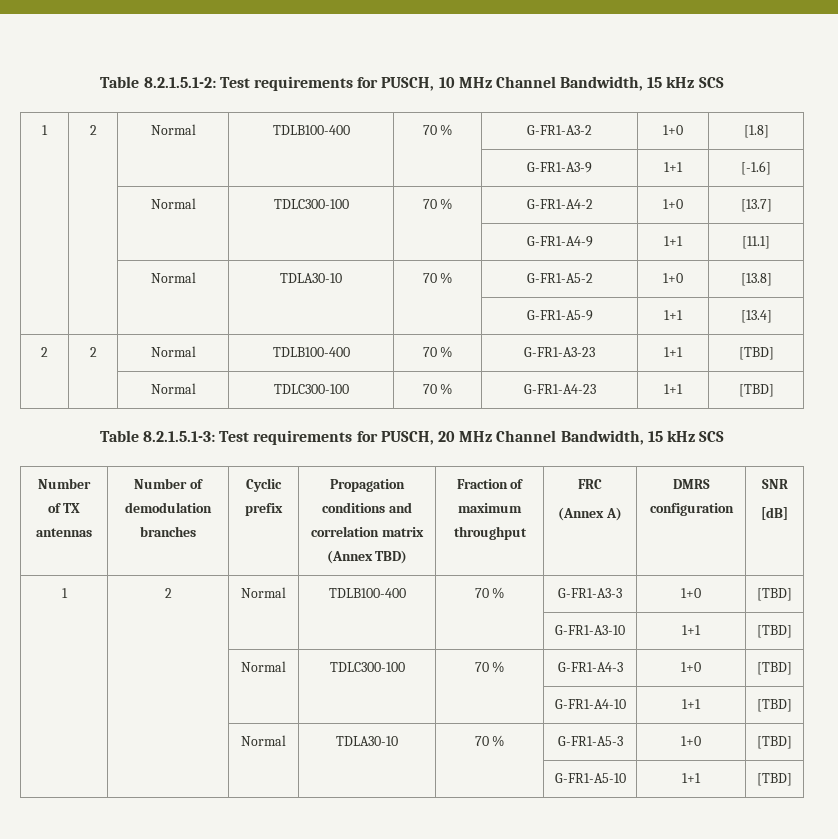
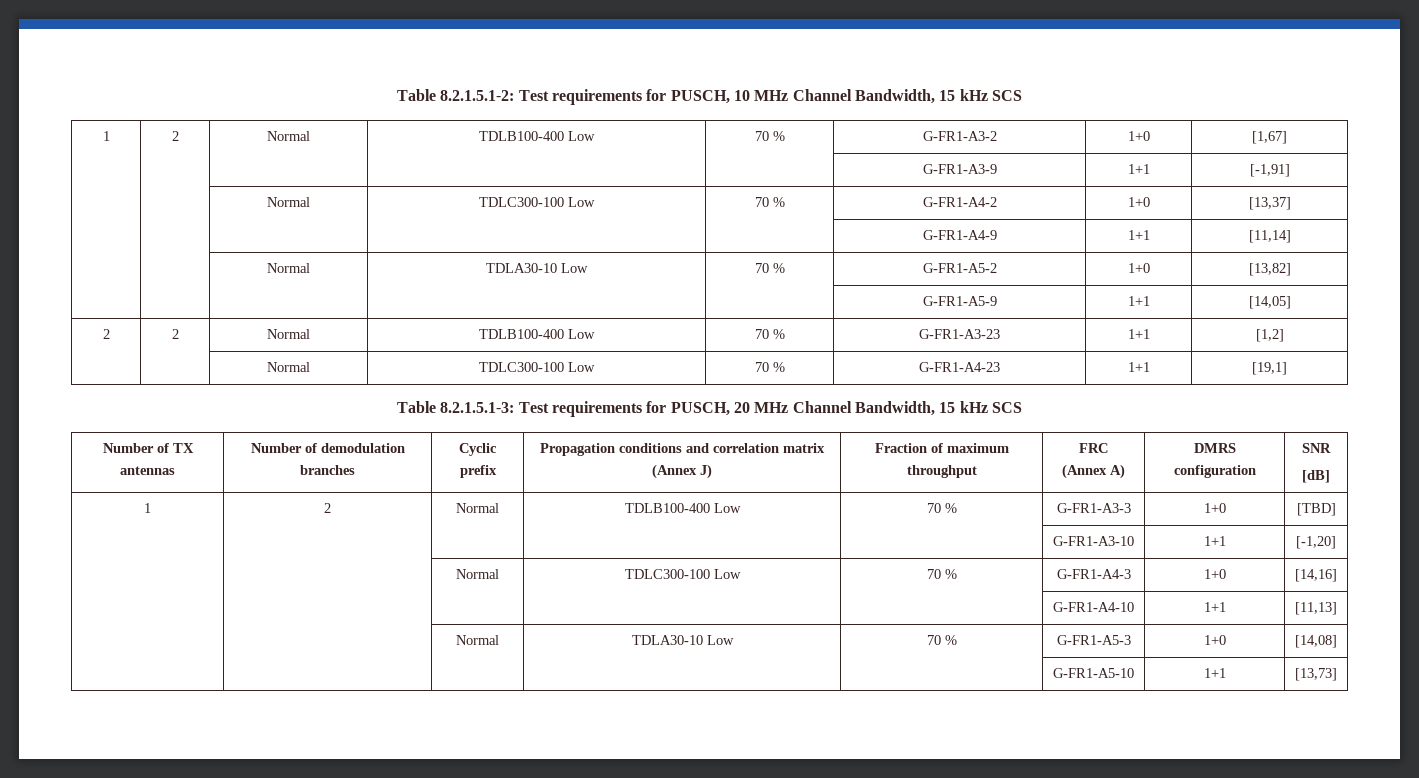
- 1 | 2 | Normal | TDLB100-400 | 70 % | G-FR1-A3-2 | 1+0 | [1.8]
+ 1 | 2 | Normal | TDLB100-400 Low | 70 % | G-FR1-A3-2 | 1+0 | [1,67]
- | | | | | G-FR1-A3-9 | 1+1 | [-1.6]
- | | Normal | TDLC300-100 | 70 % | G-FR1-A4-2 | 1+0 | [13.7]
+ | | | | | G-FR1-A3-9 | 1+1 | [-1,91]
+ | | Normal | TDLC300-100 Low | 70 % | G-FR1-A4-2 | 1+0 | [13,37]
- | | | | | G-FR1-A4-9 | 1+1 | [11.1]
- | | Normal | TDLA30-10 | 70 % | G-FR1-A5-2 | 1+0 | [13.8]
+ | | | | | G-FR1-A4-9 | 1+1 | [11,14]
+ | | Normal | TDLA30-10 Low | 70 % | G-FR1-A5-2 | 1+0 | [13,82]
- | | | | | G-FR1-A5-9 | 1+1 | [13.4]
+ | | | | | G-FR1-A5-9 | 1+1 | [14,05]
- 2 | 2 | Normal | TDLB100-400 | 70 % | G-FR1-A3-23 | 1+1 | [TBD]
- | | Normal | TDLC300-100 | 70 % | G-FR1-A4-23 | 1+1 | [TBD]
+ 2 | 2 | Normal | TDLB100-400 Low | 70 % | G-FR1-A3-23 | 1+1 | [1,2]
+ | | Normal | TDLC300-100 Low | 70 % | G-FR1-A4-23 | 1+1 | [19,1]
- Number of TX antennas | Number of demodulation branches | Cyclic prefix | Propagation conditions and correlation matrix (Annex TBD) | Fraction of maximum throughput | FRC
+ Number of TX antennas | Number of demodulation branches | Cyclic prefix | Propagation conditions and correlation matrix (Annex J) | Fraction of maximum throughput | FRC
- 1 | 2 | Normal | TDLB100-400 | 70 % | G-FR1-A3-3 | 1+0 | [TBD]
+ 1 | 2 | Normal | TDLB100-400 Low | 70 % | G-FR1-A3-3 | 1+0 | [TBD]
- | | | | | G-FR1-A3-10 | 1+1 | [TBD]
- | | Normal | TDLC300-100 | 70 % | G-FR1-A4-3 | 1+0 | [TBD]
+ | | | | | G-FR1-A3-10 | 1+1 | [-1,20]
+ | | Normal | TDLC300-100 Low | 70 % | G-FR1-A4-3 | 1+0 | [14,16]
- | | | | | G-FR1-A4-10 | 1+1 | [TBD]
- | | Normal | TDLA30-10 | 70 % | G-FR1-A5-3 | 1+0 | [TBD]
+ | | | | | G-FR1-A4-10 | 1+1 | [11,13]
+ | | Normal | TDLA30-10 Low | 70 % | G-FR1-A5-3 | 1+0 | [14,08]
- | | | | | G-FR1-A5-10 | 1+1 | [TBD]
+ | | | | | G-FR1-A5-10 | 1+1 | [13,73]

